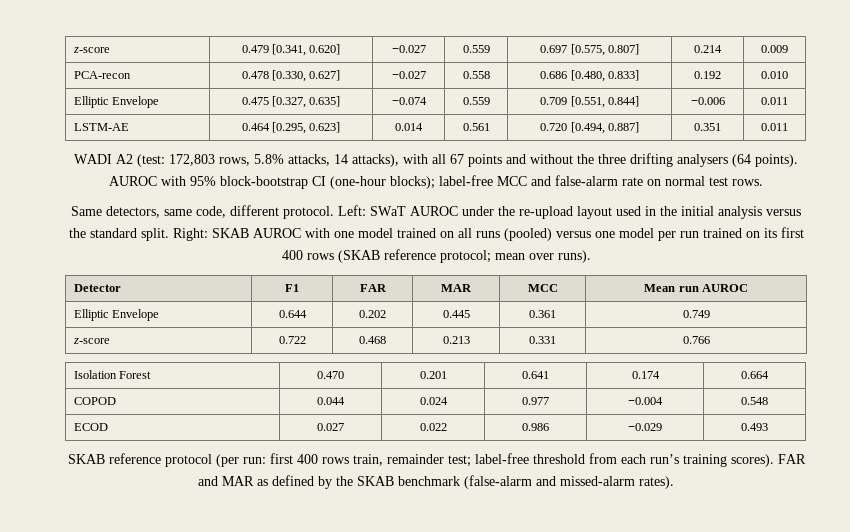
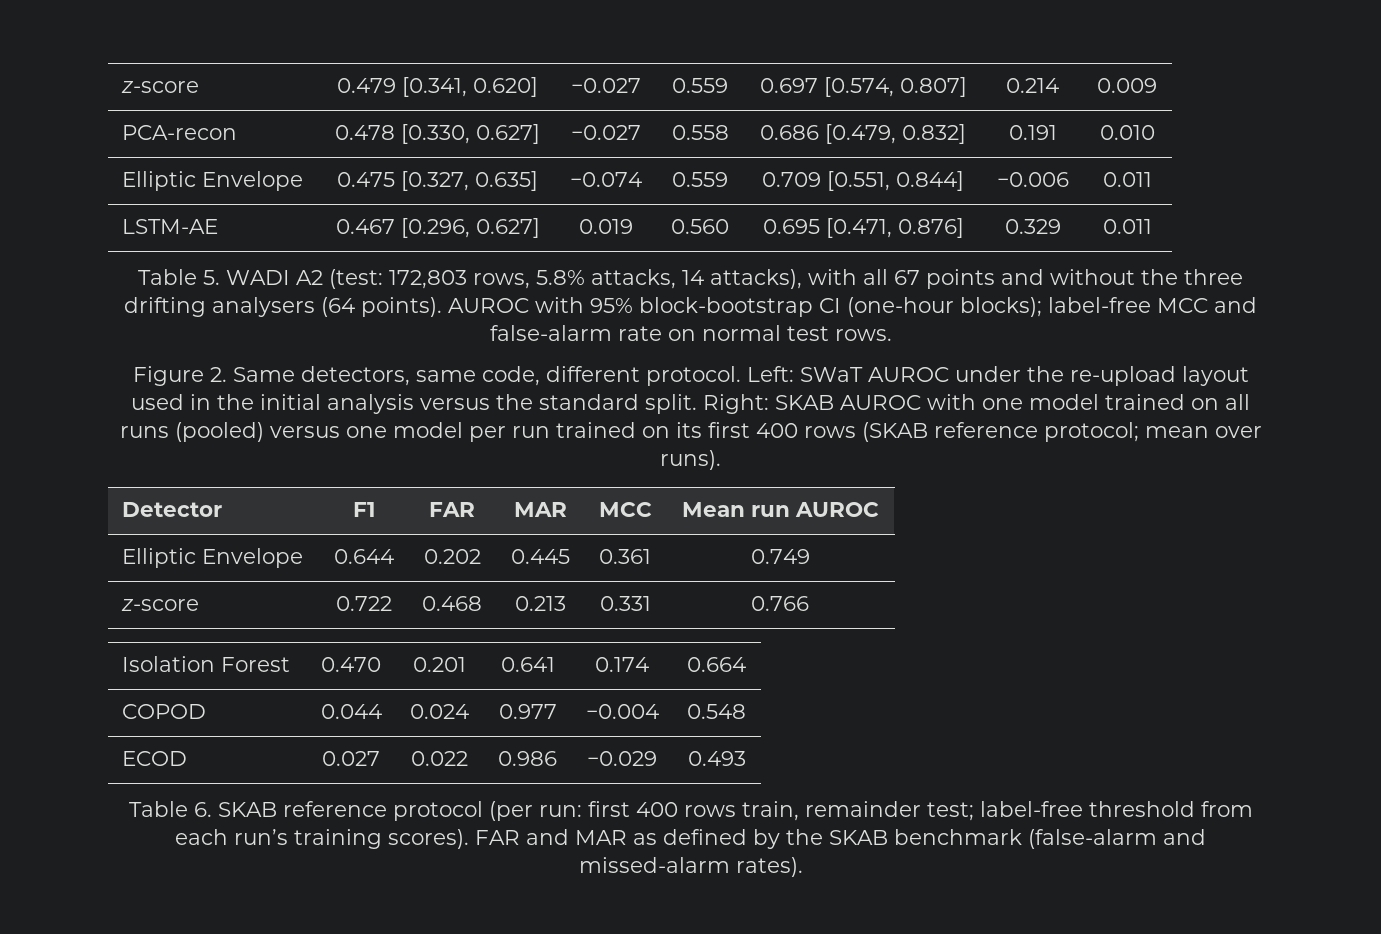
- z-score | 0.479 [0.341, 0.620] | −0.027 | 0.559 | 0.697 [0.575, 0.807] | 0.214 | 0.009
+ z-score | 0.479 [0.341, 0.620] | −0.027 | 0.559 | 0.697 [0.574, 0.807] | 0.214 | 0.009
- PCA-recon | 0.478 [0.330, 0.627] | −0.027 | 0.558 | 0.686 [0.480, 0.833] | 0.192 | 0.010
+ PCA-recon | 0.478 [0.330, 0.627] | −0.027 | 0.558 | 0.686 [0.479, 0.832] | 0.191 | 0.010
- LSTM-AE | 0.464 [0.295, 0.623] | 0.014 | 0.561 | 0.720 [0.494, 0.887] | 0.351 | 0.011
- WADI A2 (test: 172,803 rows, 5.8% attacks, 14 attacks), with all 67 points and without the three drifting analysers (64 points).
+ LSTM-AE | 0.467 [0.296, 0.627] | 0.019 | 0.560 | 0.695 [0.471, 0.876] | 0.329 | 0.011
+ Table 5. WADI A2 (test: 172,803 rows, 5.8% attacks, 14 attacks), with all 67 points and without the three drifting analysers (64 points).
- Same detectors, same code, different protocol.
+ Figure 2. Same detectors, same code, different protocol.
- SKAB reference protocol (per run: first 400 rows train, remainder test; label-free threshold from each run’s training scores).
+ Table 6. SKAB reference protocol (per run: first 400 rows train, remainder test; label-free threshold from each run’s training scores).

